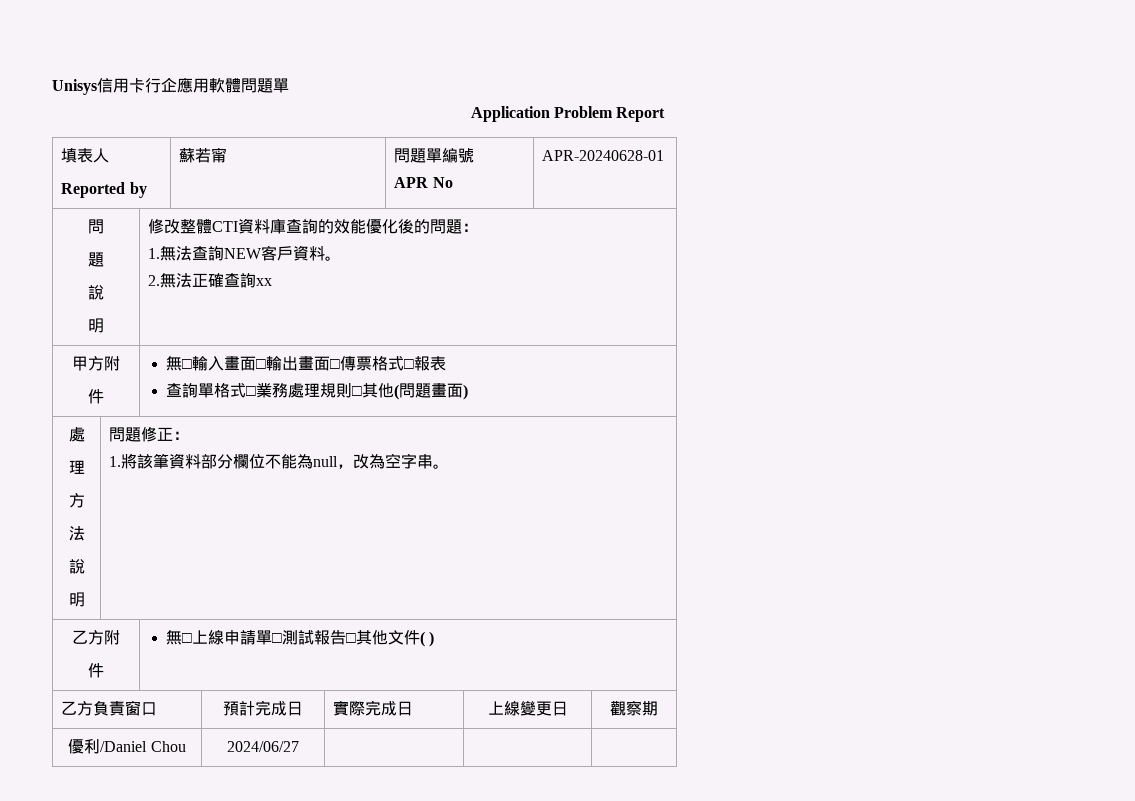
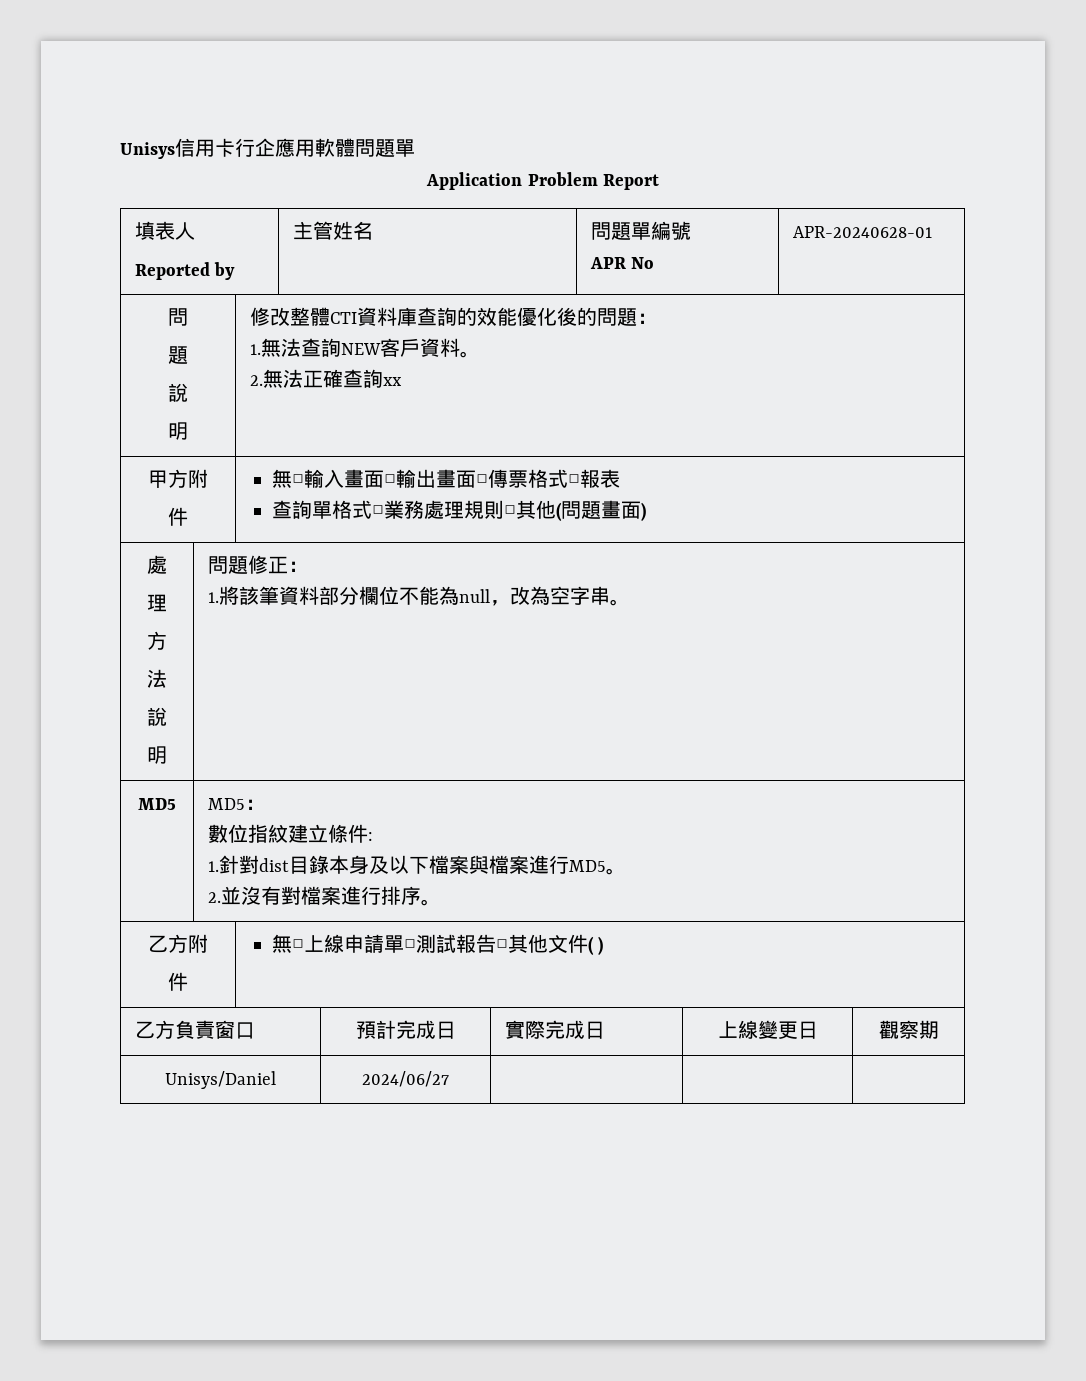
  填表人
- Reported by | 蘇若甯 | 問題單編號
+ Reported by | 主管姓名 | 問題單編號
+ MD5 | MD5：
+ 數位指紋建立條件:
+ 1.針對dist目錄本身及以下檔案與檔案進行MD5。
+ 2.並沒有對檔案進行排序。
- 優利/Daniel Chou | 2024/06/27 | | |
+ Unisys/Daniel | 2024/06/27 | | |

